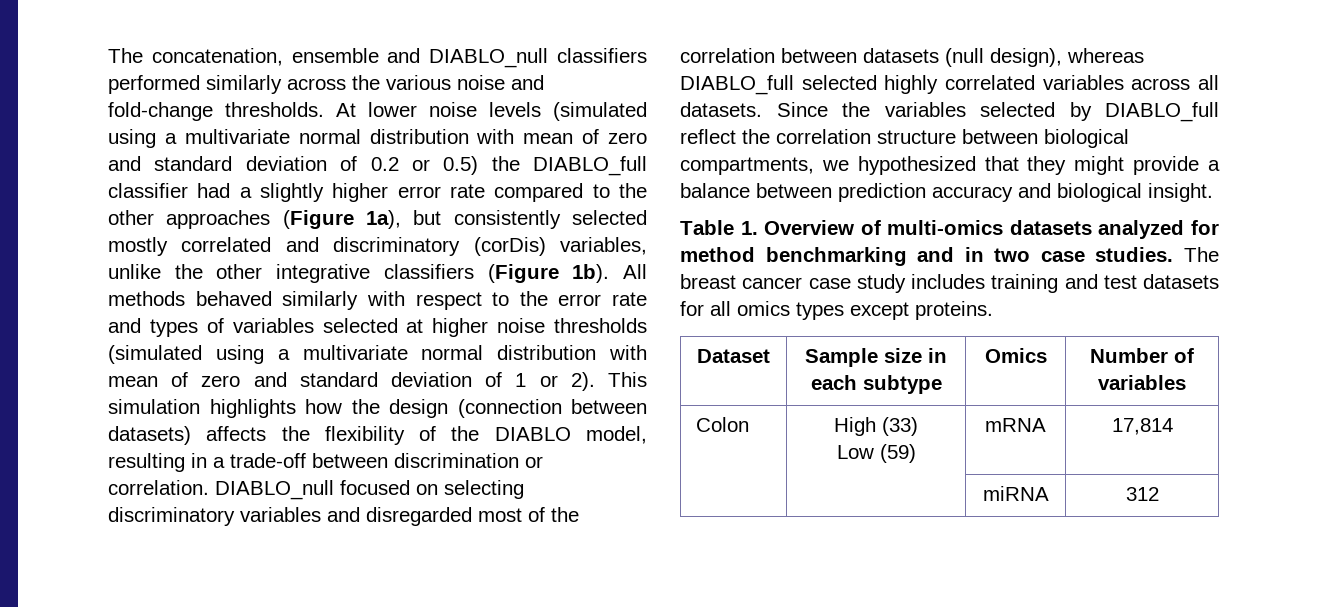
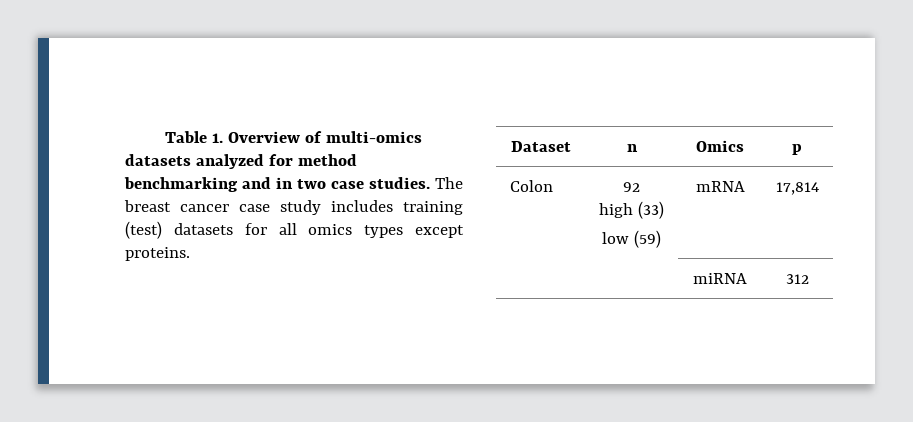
- The concatenation, ensemble and DIABLO_null classifiers performed similarly across the various noise and fold-change thresholds. At lower noise levels (simulated using a multivariate normal distribution with mean of zero and standard deviation of 0.2 or 0.5) the DIABLO_full classifier had a slightly higher error rate compared to the other approaches (Figure 1a), but consistently selected mostly correlated and discriminatory (corDis) variables, unlike the other integrative classifiers (Figure 1b). All methods behaved similarly with respect to the error rate and types of variables selected at higher noise thresholds (simulated using a multivariate normal distribution with mean of zero and standard deviation of 1 or 2). This simulation highlights how the design (connection between datasets) affects the flexibility of the DIABLO model, resulting in a trade-off between discrimination or correlation. DIABLO_null focused on selecting discriminatory variables and disregarded most of the correlation between datasets (null design), whereas DIABLO_full selected highly correlated variables across all datasets. Since the variables selected by DIABLO_full reflect the correlation structure between biological compartments, we hypothesized that they might provide a balance between prediction accuracy and biological insight.
- The breast cancer case study includes training and test datasets for all omics types except proteins.
+ The breast cancer case study includes training (test) datasets for all omics types except proteins.
- Dataset | Sample size in each subtype | Omics | Number of variables
+ Dataset | n | Omics | p
- Colon | High (33)
- Low (59) | mRNA | 17,814
+ Colon | 92
+ high (33)
+ low (59) | mRNA | 17,814

